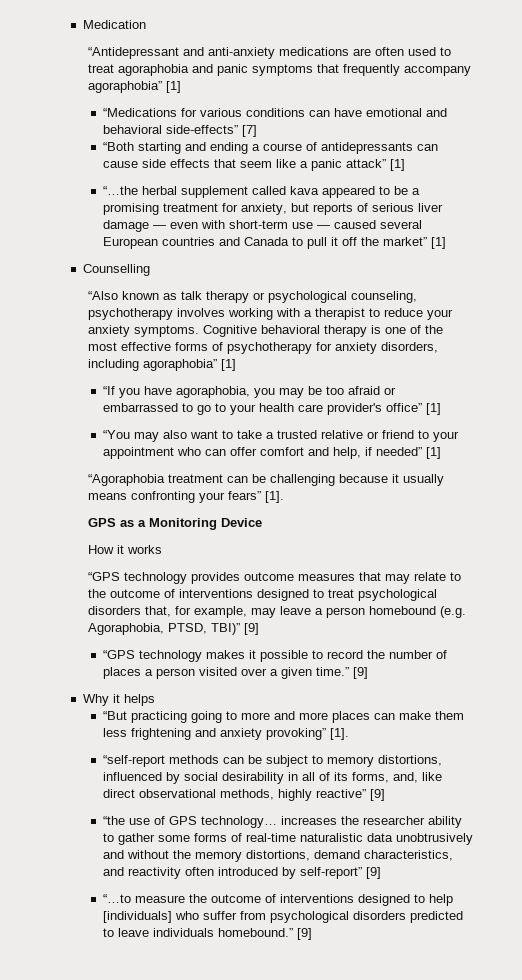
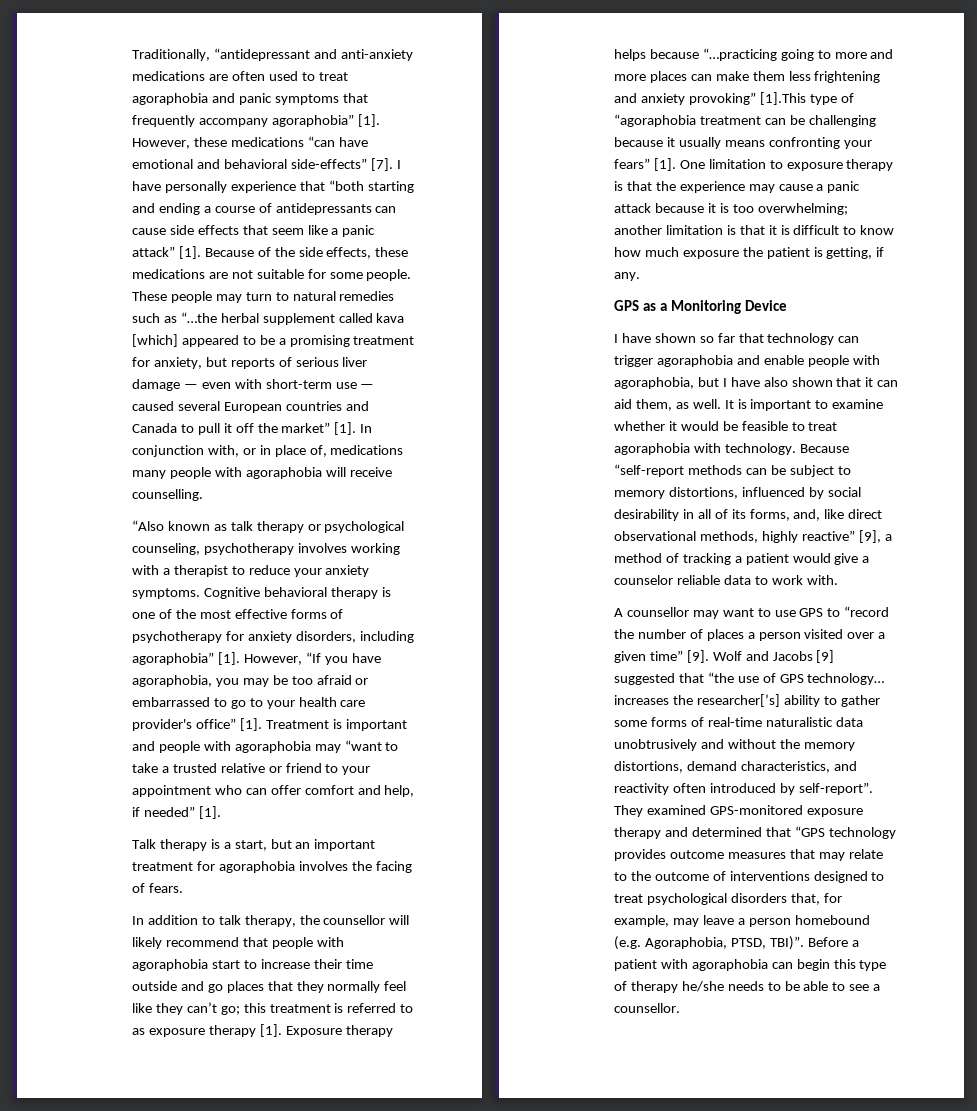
- Medication
- “Antidepressant and anti-anxiety medications are often used to treat agoraphobia and panic symptoms that frequently accompany agoraphobia” [1]
- “Medications for various conditions can have emotional and behavioral side-effects” [7]
- “Both starting and ending a course of antidepressants can cause side effects that seem like a panic attack” [1]
- “…the herbal supplement called kava appeared to be a promising treatment for anxiety, but reports of serious liver damage — even with short-term use — caused several European countries and Canada to pull it off the market” [1]
- Counselling
+ Traditionally, “antidepressant and anti-anxiety medications are often used to treat agoraphobia and panic symptoms that frequently accompany agoraphobia” [1]. However, these medications “can have emotional and behavioral side-effects” [7]. I have personally experience that “both starting and ending a course of antidepressants can cause side effects that seem like a panic attack” [1]. Because of the side effects, these medications are not suitable for some people. These people may turn to natural remedies such as “…the herbal supplement called kava [which] appeared to be a promising treatment for anxiety, but reports of serious liver damage — even with short-term use — caused several European countries and Canada to pull it off the market” [1]. In conjunction with, or in place of, medications many people with agoraphobia will receive counselling.
- Cognitive behavioral therapy is one of the most effective forms of psychotherapy for anxiety disorders, including agoraphobia” [1]
- “If you have agoraphobia, you may be too afraid or embarrassed to go to your health care provider's office” [1]
- “You may also want to take a trusted relative or friend to your appointment who can offer comfort and help, if needed” [1]
- “Agoraphobia treatment can be challenging because it usually means confronting your fears” [1].
+ Cognitive behavioral therapy is one of the most effective forms of psychotherapy for anxiety disorders, including agoraphobia” [1]. However, “If you have agoraphobia, you may be too afraid or embarrassed to go to your health care provider's office” [1]. Treatment is important and people with agoraphobia may “want to take a trusted relative or friend to your appointment who can offer comfort and help, if needed” [1].
+ Talk therapy is a start, but an important treatment for agoraphobia involves the facing of fears.
+ In addition to talk therapy, the counsellor will likely recommend that people with agoraphobia start to increase their time outside and go places that they normally feel like they can’t go; this treatment is referred to as exposure therapy [1]. Exposure therapy helps because “…practicing going to more and more places can make them less frightening and anxiety provoking” [1].This type of “agoraphobia treatment can be challenging because it usually means confronting your fears” [1]. One limitation to exposure therapy is that the experience may cause a panic attack because it is too overwhelming; another limitation is that it is difficult to know how much exposure the patient is getting, if any.
- How it works
- “GPS technology provides outcome measures that may relate to the outcome of interventions designed to treat psychological disorders that, for example, may leave a person homebound (e.g. Agoraphobia, PTSD, TBI)” [9]
- “GPS technology makes it possible to record the number of places a person visited over a given time.” [9]
- Why it helps
- “But practicing going to more and more places can make them less frightening and anxiety provoking” [1].
- “self-report methods can be subject to memory distortions, influenced by social desirability in all of its forms, and, like direct observational methods, highly reactive” [9]
- “the use of GPS technology… increases the researcher ability to gather some forms of real-time naturalistic data unobtrusively and without the memory distortions, demand characteristics, and reactivity often introduced by self-report” [9]
- “…to measure the outcome of interventions designed to help [individuals] who suffer from psychological disorders predicted to leave individuals homebound.” [9]
+ I have shown so far that technology can trigger agoraphobia and enable people with agoraphobia, but I have also shown that it can aid them, as well. It is important to examine whether it would be feasible to treat agoraphobia with technology. Because “self-report methods can be subject to memory distortions, influenced by social desirability in all of its forms, and, like direct observational methods, highly reactive” [9], a method of tracking a patient would give a counselor reliable data to work with.
+ A counsellor may want to use GPS to “record the number of places a person visited over a given time” [9]. Wolf and Jacobs [9] suggested that “the use of GPS technology… increases the researcher[’s] ability to gather some forms of real-time naturalistic data unobtrusively and without the memory distortions, demand characteristics, and reactivity often introduced by self-report”. They examined GPS-monitored exposure therapy and determined that “GPS technology provides outcome measures that may relate to the outcome of interventions designed to treat psychological disorders that, for example, may leave a person homebound (e.g. Agoraphobia, PTSD, TBI)”. Before a patient with agoraphobia can begin this type of therapy he/she needs to be able to see a counsellor.

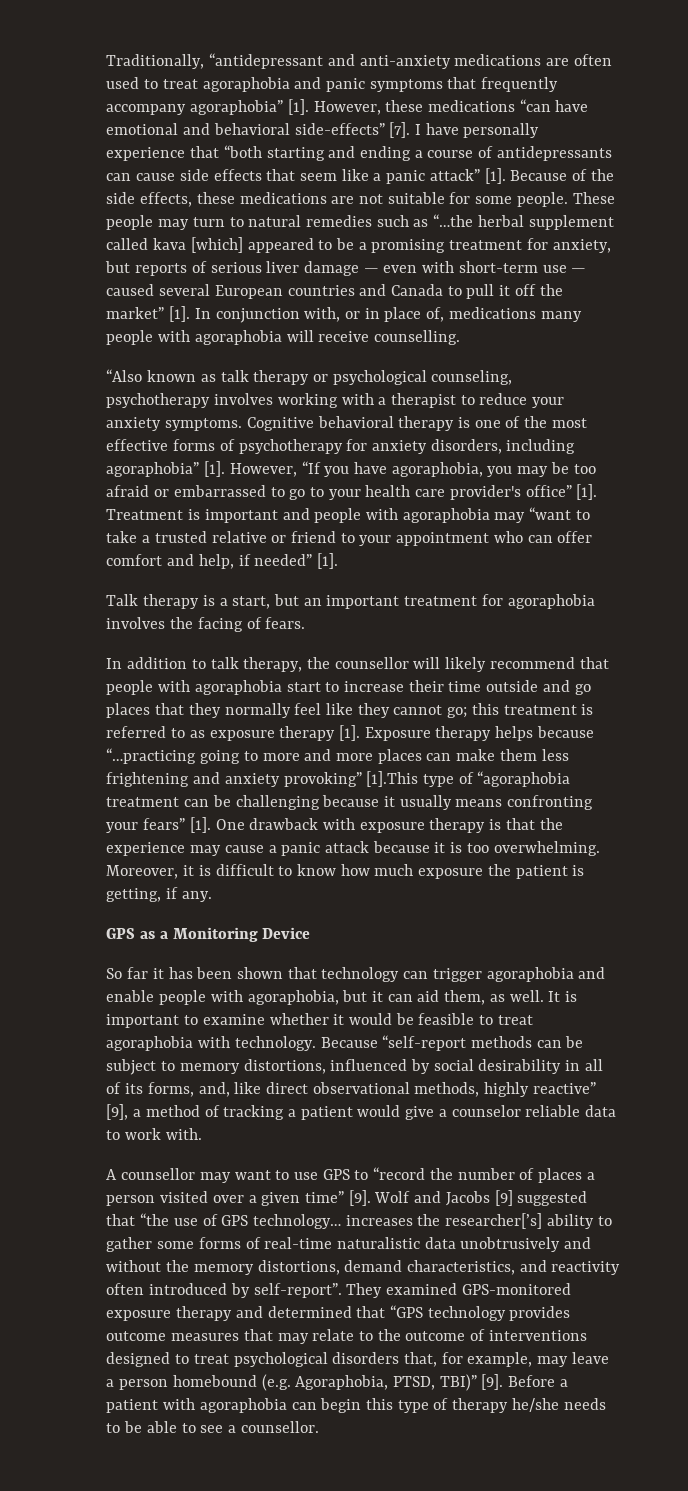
- In addition to talk therapy, the counsellor will likely recommend that people with agoraphobia start to increase their time outside and go places that they normally feel like they can’t go; this treatment is referred to as exposure therapy [1].
+ In addition to talk therapy, the counsellor will likely recommend that people with agoraphobia start to increase their time outside and go places that they normally feel like they cannot go; this treatment is referred to as exposure therapy [1].
- One limitation to exposure therapy is that the experience may cause a panic attack because it is too overwhelming; another limitation is that it is difficult to know how much exposure the patient is getting, if any.
+ One drawback with exposure therapy is that the experience may cause a panic attack because it is too overwhelming. Moreover, it is difficult to know how much exposure the patient is getting, if any.
- I have shown so far that technology can trigger agoraphobia and enable people with agoraphobia, but I have also shown that it can aid them, as well.
+ So far it has been shown that technology can trigger agoraphobia and enable people with agoraphobia, but it can aid them, as well.
- They examined GPS-monitored exposure therapy and determined that “GPS technology provides outcome measures that may relate to the outcome of interventions designed to treat psychological disorders that, for example, may leave a person homebound (e.g. Agoraphobia, PTSD, TBI)”.
+ They examined GPS-monitored exposure therapy and determined that “GPS technology provides outcome measures that may relate to the outcome of interventions designed to treat psychological disorders that, for example, may leave a person homebound (e.g. Agoraphobia, PTSD, TBI)” [9].

